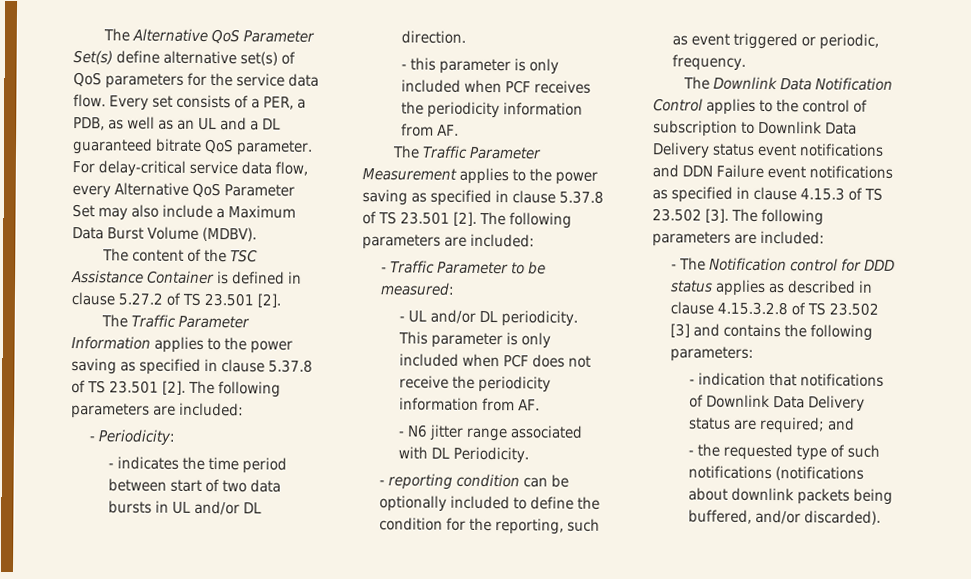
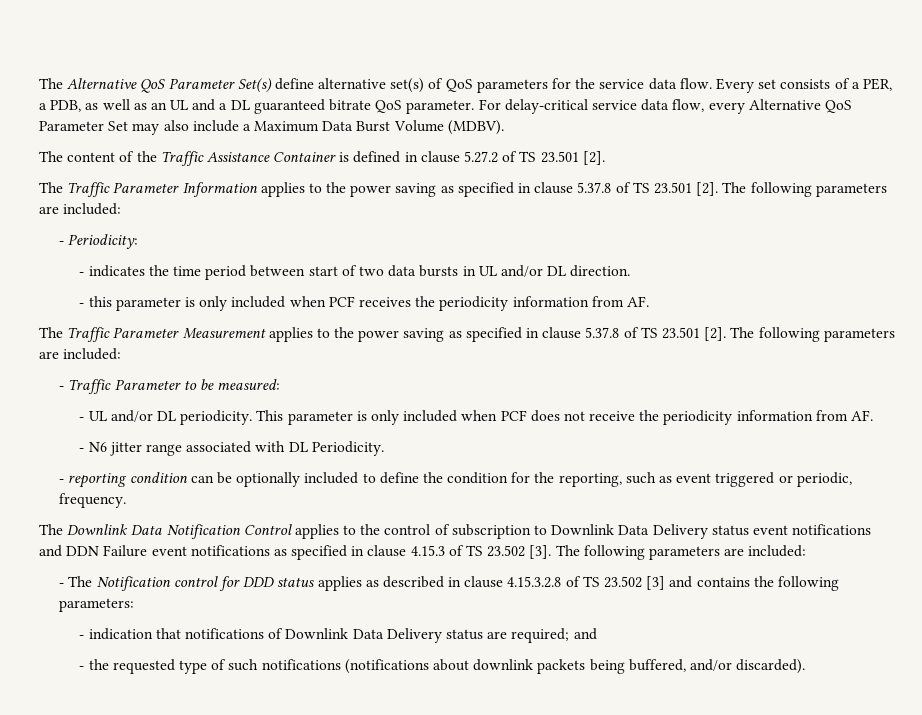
- The content of the TSC Assistance Container is defined in clause 5.27.2 of TS 23.501 [2].
+ The content of the Traffic Assistance Container is defined in clause 5.27.2 of TS 23.501 [2].

